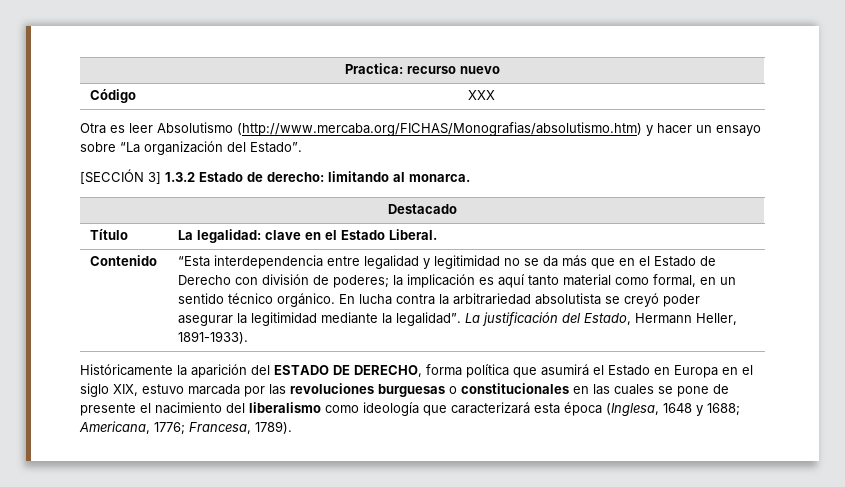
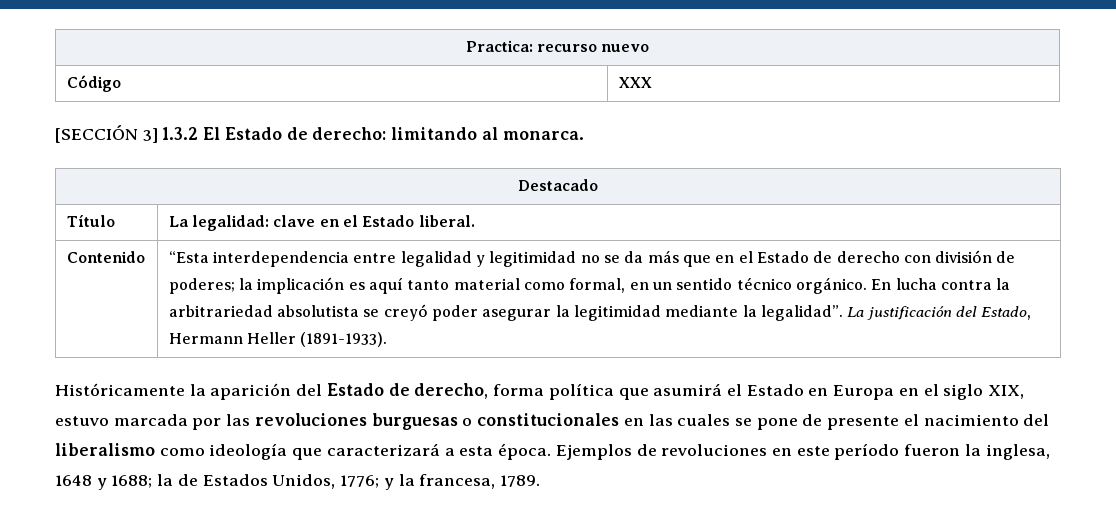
- Otra es leer Absolutismo (http://www.mercaba.org/FICHAS/Monografias/absolutismo.htm) y hacer un ensayo sobre “La organización del Estado”.
- [SECCIÓN 3] 1.3.2 Estado de derecho: limitando al monarca.
+ [SECCIÓN 3] 1.3.2 El Estado de derecho: limitando al monarca.
- Título | La legalidad: clave en el Estado Liberal.
+ Título | La legalidad: clave en el Estado liberal.
- “Esta interdependencia entre legalidad y legitimidad no se da más que en el Estado de Derecho con división de poderes; la implicación es aquí tanto material como formal, en un sentido técnico orgánico.
+ “Esta interdependencia entre legalidad y legitimidad no se da más que en el Estado de derecho con división de poderes; la implicación es aquí tanto material como formal, en un sentido técnico orgánico.
- La justificación del Estado, Hermann Heller, 1891-1933).
+ La justificación del Estado, Hermann Heller (1891-1933).
- Históricamente la aparición del ESTADO DE DERECHO, forma política que asumirá el Estado en Europa en el siglo XIX, estuvo marcada por las revoluciones burguesas o constitucionales en las cuales se pone de presente el nacimiento del liberalismo como ideología que caracterizará esta época (Inglesa, 1648 y 1688; Americana, 1776; Francesa, 1789).
+ Históricamente la aparición del Estado de derecho, forma política que asumirá el Estado en Europa en el siglo XIX, estuvo marcada por las revoluciones burguesas o constitucionales en las cuales se pone de presente el nacimiento del liberalismo como ideología que caracterizará a esta época. Ejemplos de revoluciones en este período fueron la inglesa, 1648 y 1688; la de Estados Unidos, 1776; y la francesa, 1789.

